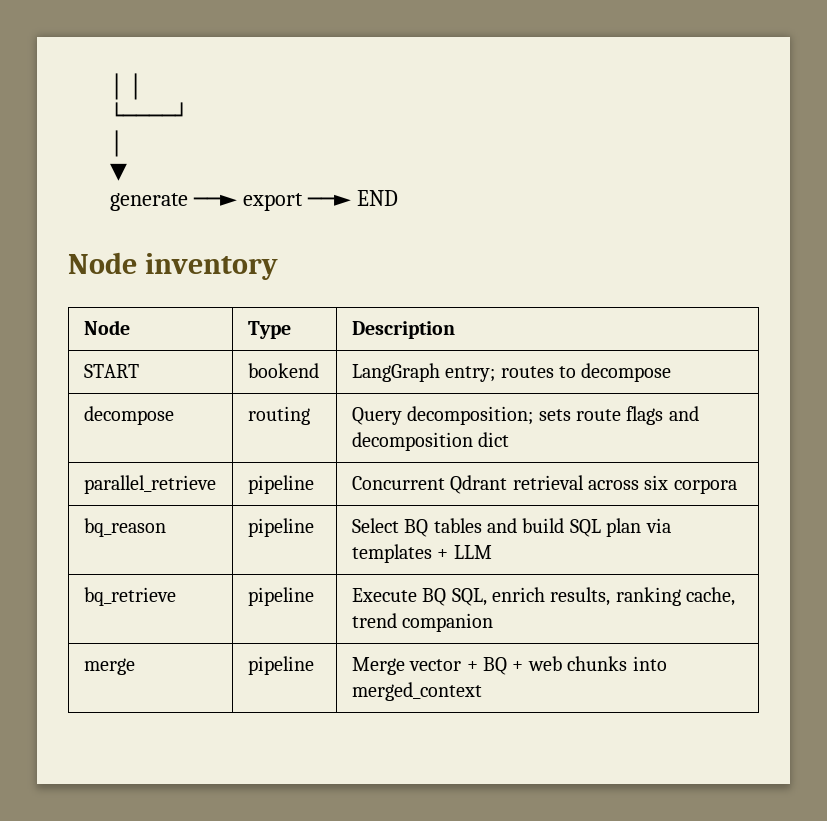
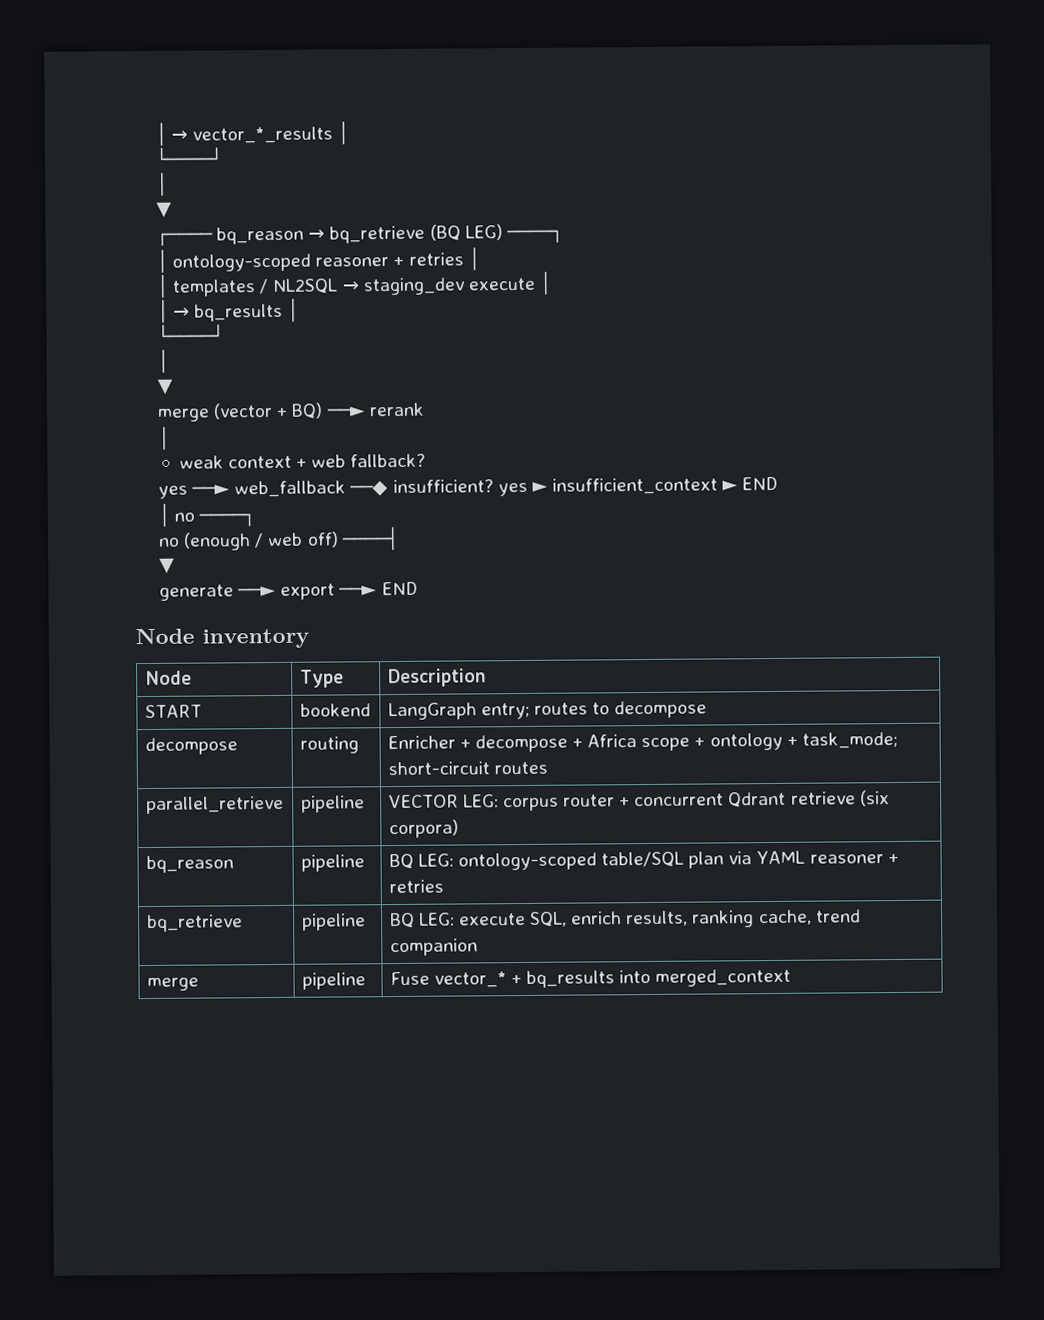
- │ │
+ │ → vector_*_results │
  └────┘
  │
+ ▼
+ ┌──── bq_reason → bq_retrieve (BQ LEG) ────┐
+ │ ontology-scoped reasoner + retries │
+ │ templates / NL2SQL → staging_dev execute │
+ │ → bq_results │
+ └────┘
+ │
+ ▼
+ merge (vector + BQ) ──► rerank
+ │
+ weak context + web fallback?
+ yes ──► web_fallback ──◆ insufficient? yes ► insufficient_context ► END
+ │ no ────┐
+ no (enough / web off) ────┤
- decompose | routing | Query decomposition; sets route flags and decomposition dict
- parallel_retrieve | pipeline | Concurrent Qdrant retrieval across six corpora
- bq_reason | pipeline | Select BQ tables and build SQL plan via templates + LLM
+ decompose | routing | Enricher + decompose + Africa scope + ontology + task_mode; short-circuit routes
+ parallel_retrieve | pipeline | VECTOR LEG: corpus router + concurrent Qdrant retrieve (six corpora)
+ bq_reason | pipeline | BQ LEG: ontology-scoped table/SQL plan via YAML reasoner + retries
- bq_retrieve | pipeline | Execute BQ SQL, enrich results, ranking cache, trend companion
+ bq_retrieve | pipeline | BQ LEG: execute SQL, enrich results, ranking cache, trend companion
- merge | pipeline | Merge vector + BQ + web chunks into merged_context
+ merge | pipeline | Fuse vector_* + bq_results into merged_context

